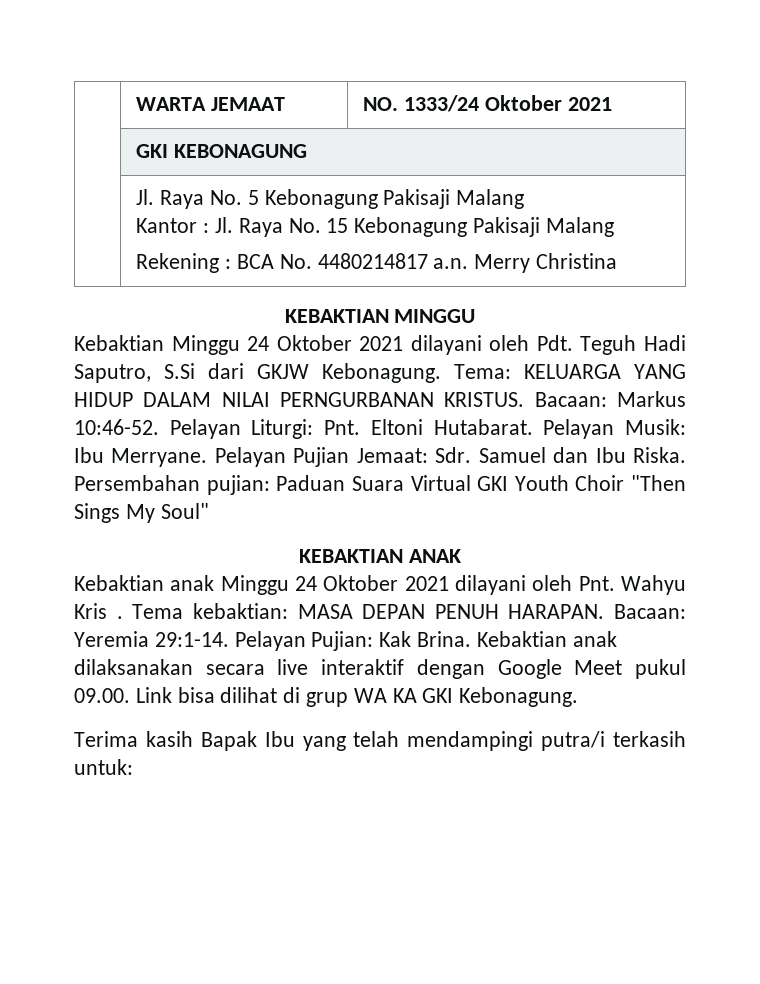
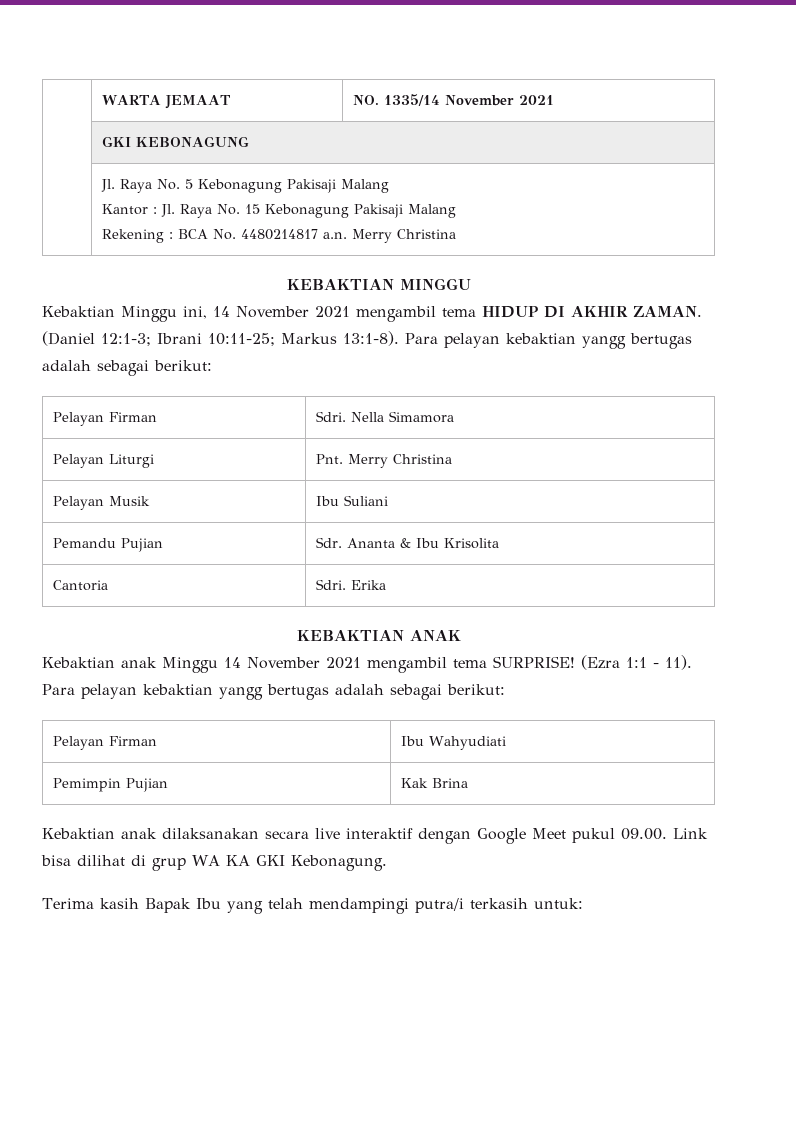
- | WARTA JEMAAT | NO. 1333/24 Oktober 2021
+ | WARTA JEMAAT | NO. 1335/14 November 2021
- Kebaktian Minggu 24 Oktober 2021 dilayani oleh Pdt. Teguh Hadi Saputro, S.Si dari GKJW Kebonagung. Tema: KELUARGA YANG HIDUP DALAM NILAI PERNGURBANAN KRISTUS. Bacaan: Markus 10:46-52. Pelayan Liturgi: Pnt. Eltoni Hutabarat. Pelayan Musik: Ibu Merryane. Pelayan Pujian Jemaat: Sdr. Samuel dan Ibu Riska. Persembahan pujian: Paduan Suara Virtual GKI Youth Choir "Then Sings My Soul"
+ Kebaktian Minggu ini, 14 November 2021 mengambil tema HIDUP DI AKHIR ZAMAN. (Daniel 12:1-3; Ibrani 10:11-25; Markus 13:1-8). Para pelayan kebaktian yangg bertugas adalah sebagai berikut:
+ Pelayan Firman | Sdri. Nella Simamora
+ Pelayan Liturgi | Pnt. Merry Christina
+ Pelayan Musik | Ibu Suliani
+ Pemandu Pujian | Sdr. Ananta & Ibu Krisolita
+ Cantoria | Sdri. Erika
- Kebaktian anak Minggu 24 Oktober 2021 dilayani oleh Pnt. Wahyu Kris . Tema kebaktian: MASA DEPAN PENUH HARAPAN. Bacaan: Yeremia 29:1-14. Pelayan Pujian: Kak Brina. Kebaktian anak dilaksanakan secara live interaktif dengan Google Meet pukul 09.00. Link bisa dilihat di grup WA KA GKI Kebonagung.
+ Kebaktian anak Minggu 14 November 2021 mengambil tema SURPRISE! (Ezra 1:1 - 11). Para pelayan kebaktian yangg bertugas adalah sebagai berikut:
+ Pelayan Firman | Ibu Wahyudiati
+ Pemimpin Pujian | Kak Brina
+ Kebaktian anak dilaksanakan secara live interaktif dengan Google Meet pukul 09.00. Link bisa dilihat di grup WA KA GKI Kebonagung.

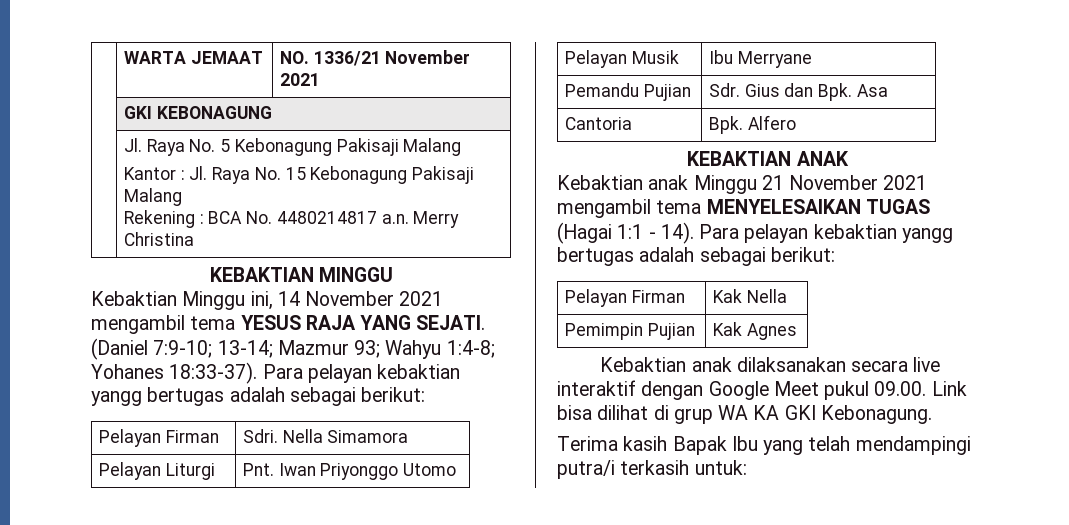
- | WARTA JEMAAT | NO. 1335/14 November 2021
+ | WARTA JEMAAT | NO. 1336/21 November 2021
- Kebaktian Minggu ini, 14 November 2021 mengambil tema HIDUP DI AKHIR ZAMAN. (Daniel 12:1-3; Ibrani 10:11-25; Markus 13:1-8).
+ Kebaktian Minggu ini, 14 November 2021 mengambil tema YESUS RAJA YANG SEJATI. (Daniel 7:9-10; 13-14; Mazmur 93; Wahyu 1:4-8; Yohanes 18:33-37).
- Pelayan Liturgi | Pnt. Merry Christina
+ Pelayan Liturgi | Pnt. Iwan Priyonggo Utomo
- Pelayan Musik | Ibu Suliani
+ Pelayan Musik | Ibu Merryane
- Pemandu Pujian | Sdr. Ananta & Ibu Krisolita
+ Pemandu Pujian | Sdr. Gius dan Bpk. Asa
- Cantoria | Sdri. Erika
+ Cantoria | Bpk. Alfero
- Kebaktian anak Minggu 14 November 2021 mengambil tema SURPRISE! (Ezra 1:1 - 11).
+ Kebaktian anak Minggu 21 November 2021 mengambil tema MENYELESAIKAN TUGAS (Hagai 1:1 - 14).
- Pelayan Firman | Ibu Wahyudiati
+ Pelayan Firman | Kak Nella
- Pemimpin Pujian | Kak Brina
+ Pemimpin Pujian | Kak Agnes

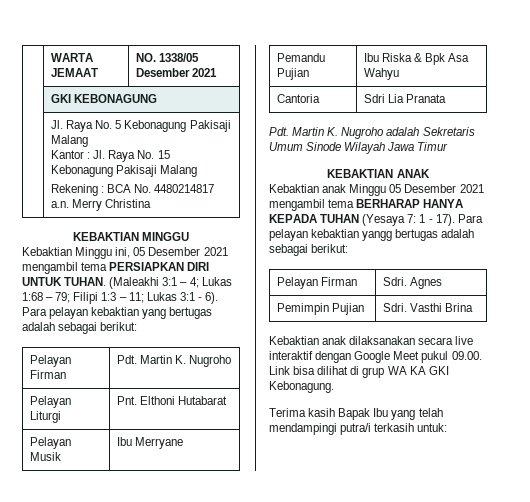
- | WARTA JEMAAT | NO. 1336/21 November 2021
+ | WARTA JEMAAT | NO. 1338/05 Desember 2021
- Kebaktian Minggu ini, 14 November 2021 mengambil tema YESUS RAJA YANG SEJATI. (Daniel 7:9-10; 13-14; Mazmur 93; Wahyu 1:4-8; Yohanes 18:33-37).
+ Kebaktian Minggu ini, 05 Desember 2021 mengambil tema PERSIAPKAN DIRI UNTUK TUHAN. (Maleakhi 3:1 – 4; Lukas 1:68 – 79; Filipi 1:3 – 11; Lukas 3:1 - 6). Para pelayan kebaktian yang bertugas adalah sebagai berikut:
+ Pelayan Firman | Pdt. Martin K. Nugroho
+ Pelayan Liturgi | Pnt. Elthoni Hutabarat
+ Pelayan Musik | Ibu Merryane
+ Pemandu Pujian | Ibu Riska & Bpk Asa Wahyu
+ Cantoria | Sdri Lia Pranata
+ Pdt. Martin K. Nugroho adalah Sekretaris Umum Sinode Wilayah Jawa Timur
+ KEBAKTIAN ANAK
+ Kebaktian anak Minggu 05 Desember 2021 mengambil tema BERHARAP HANYA KEPADA TUHAN (Yesaya 7: 1 - 17).
- Pelayan Firman | Sdri. Nella Simamora
- Pelayan Liturgi | Pnt. Iwan Priyonggo Utomo
- Pelayan Musik | Ibu Merryane
- Pemandu Pujian | Sdr. Gius dan Bpk. Asa
- Cantoria | Bpk. Alfero
- KEBAKTIAN ANAK
- Kebaktian anak Minggu 21 November 2021 mengambil tema MENYELESAIKAN TUGAS (Hagai 1:1 - 14). Para pelayan kebaktian yangg bertugas adalah sebagai berikut:
- Pelayan Firman | Kak Nella
+ Pelayan Firman | Sdri. Agnes
- Pemimpin Pujian | Kak Agnes
+ Pemimpin Pujian | Sdri. Vasthi Brina

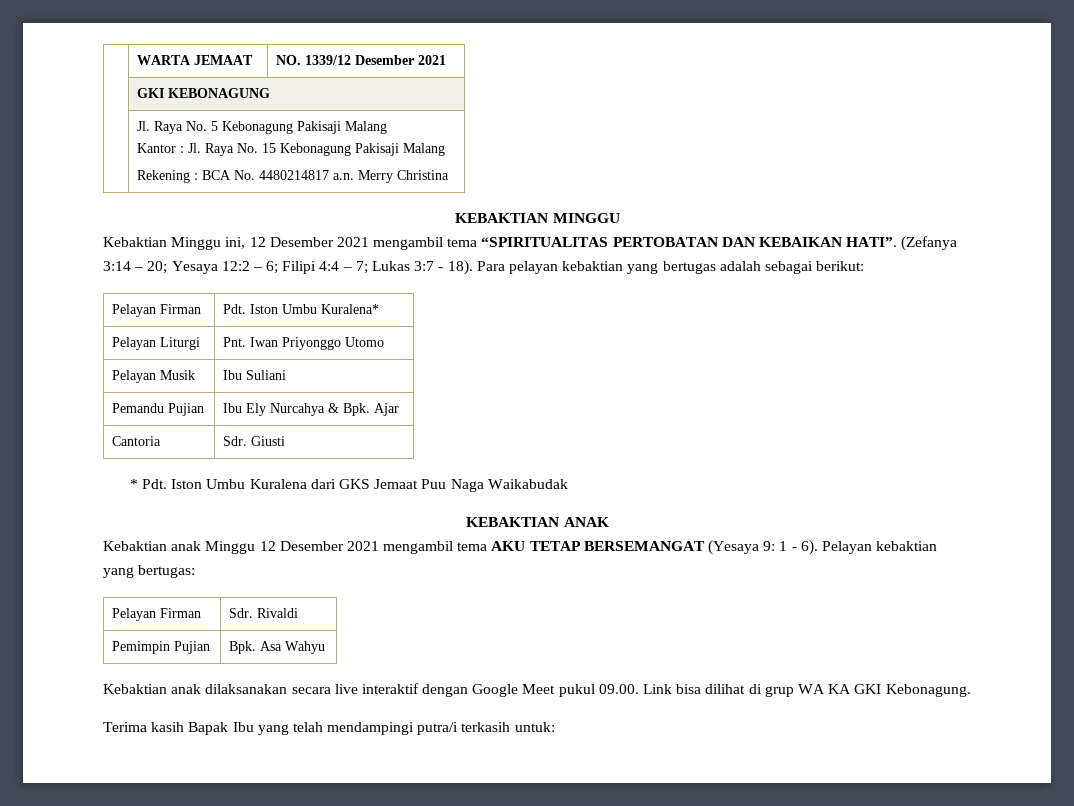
- | WARTA JEMAAT | NO. 1338/05 Desember 2021
+ | WARTA JEMAAT | NO. 1339/12 Desember 2021
- Kebaktian Minggu ini, 05 Desember 2021 mengambil tema PERSIAPKAN DIRI UNTUK TUHAN. (Maleakhi 3:1 – 4; Lukas 1:68 – 79; Filipi 1:3 – 11; Lukas 3:1 - 6).
+ Kebaktian Minggu ini, 12 Desember 2021 mengambil tema “SPIRITUALITAS PERTOBATAN DAN KEBAIKAN HATI”. (Zefanya 3:14 – 20; Yesaya 12:2 – 6; Filipi 4:4 – 7; Lukas 3:7 - 18).
- Pelayan Firman | Pdt. Martin K. Nugroho
+ Pelayan Firman | Pdt. Iston Umbu Kuralena*
- Pelayan Liturgi | Pnt. Elthoni Hutabarat
+ Pelayan Liturgi | Pnt. Iwan Priyonggo Utomo
- Pelayan Musik | Ibu Merryane
+ Pelayan Musik | Ibu Suliani
- Pemandu Pujian | Ibu Riska & Bpk Asa Wahyu
- Cantoria | Sdri Lia Pranata
- Pdt. Martin K. Nugroho adalah Sekretaris Umum Sinode Wilayah Jawa Timur
+ Pemandu Pujian | Ibu Ely Nurcahya & Bpk. Ajar
+ Cantoria | Sdr. Giusti
+ * Pdt. Iston Umbu Kuralena dari GKS Jemaat Puu Naga Waikabudak
- Kebaktian anak Minggu 05 Desember 2021 mengambil tema BERHARAP HANYA KEPADA TUHAN (Yesaya 7: 1 - 17). Para pelayan kebaktian yangg bertugas adalah sebagai berikut:
- Pelayan Firman | Sdri. Agnes
+ Kebaktian anak Minggu 12 Desember 2021 mengambil tema AKU TETAP BERSEMANGAT (Yesaya 9: 1 - 6). Pelayan kebaktian yang bertugas:
+ Pelayan Firman | Sdr. Rivaldi
- Pemimpin Pujian | Sdri. Vasthi Brina
+ Pemimpin Pujian | Bpk. Asa Wahyu

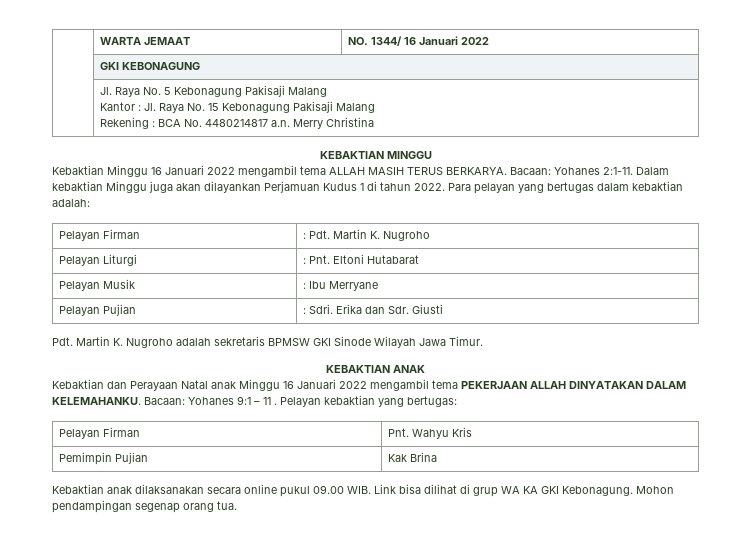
- | WARTA JEMAAT | NO. 1339/12 Desember 2021
+ | WARTA JEMAAT | NO. 1344/ 16 Januari 2022
- Kebaktian Minggu ini, 12 Desember 2021 mengambil tema “SPIRITUALITAS PERTOBATAN DAN KEBAIKAN HATI”. (Zefanya 3:14 – 20; Yesaya 12:2 – 6; Filipi 4:4 – 7; Lukas 3:7 - 18).
+ Kebaktian Minggu 16 Januari 2022 mengambil tema ALLAH MASIH TERUS BERKARYA. Bacaan: Yohanes 2:1-11. Dalam kebaktian Minggu juga akan dilayankan Perjamuan Kudus 1 di tahun 2022.
- Para pelayan kebaktian yang bertugas adalah sebagai berikut:
- Pelayan Firman | Pdt. Iston Umbu Kuralena*
- Pelayan Liturgi | Pnt. Iwan Priyonggo Utomo
- Pelayan Musik | Ibu Suliani
- Pemandu Pujian | Ibu Ely Nurcahya & Bpk. Ajar
- Cantoria | Sdr. Giusti
- * Pdt. Iston Umbu Kuralena dari GKS Jemaat Puu Naga Waikabudak
+ Para pelayan yang bertugas dalam kebaktian adalah:
+ Pelayan Firman | : Pdt. Martin K. Nugroho
+ Pelayan Liturgi | : Pnt. Eltoni Hutabarat
+ Pelayan Musik | : Ibu Merryane
+ Pelayan Pujian | : Sdri. Erika dan Sdr. Giusti
+ Pdt. Martin K. Nugroho adalah sekretaris BPMSW GKI Sinode Wilayah Jawa Timur.
  KEBAKTIAN ANAK
- Kebaktian anak Minggu 12 Desember 2021 mengambil tema AKU TETAP BERSEMANGAT (Yesaya 9: 1 - 6).
+ Kebaktian dan Perayaan Natal anak Minggu 16 Januari 2022 mengambil tema PEKERJAAN ALLAH DINYATAKAN DALAM KELEMAHANKU. Bacaan: Yohanes 9:1 – 11 .
- Pelayan Firman | Sdr. Rivaldi
+ Pelayan Firman | Pnt. Wahyu Kris
- Pemimpin Pujian | Bpk. Asa Wahyu
+ Pemimpin Pujian | Kak Brina
- Kebaktian anak dilaksanakan secara live interaktif dengan Google Meet pukul 09.00. Link bisa dilihat di grup WA KA GKI Kebonagung.
- Terima kasih Bapak Ibu yang telah mendampingi putra/i terkasih untuk:
+ Kebaktian anak dilaksanakan secara online pukul 09.00 WIB. Link bisa dilihat di grup WA KA GKI Kebonagung. Mohon pendampingan segenap orang tua.

